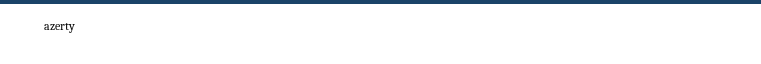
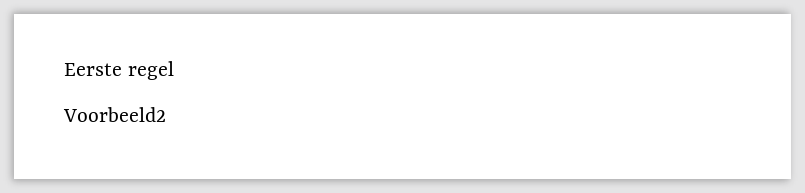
- azerty
+ Eerste regel
+ Voorbeeld2

